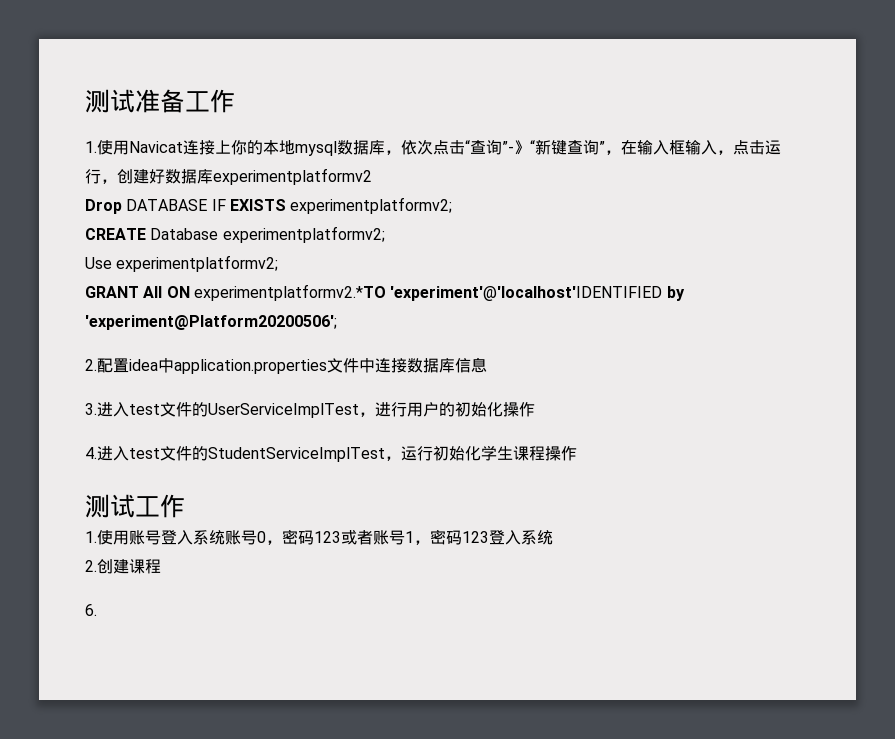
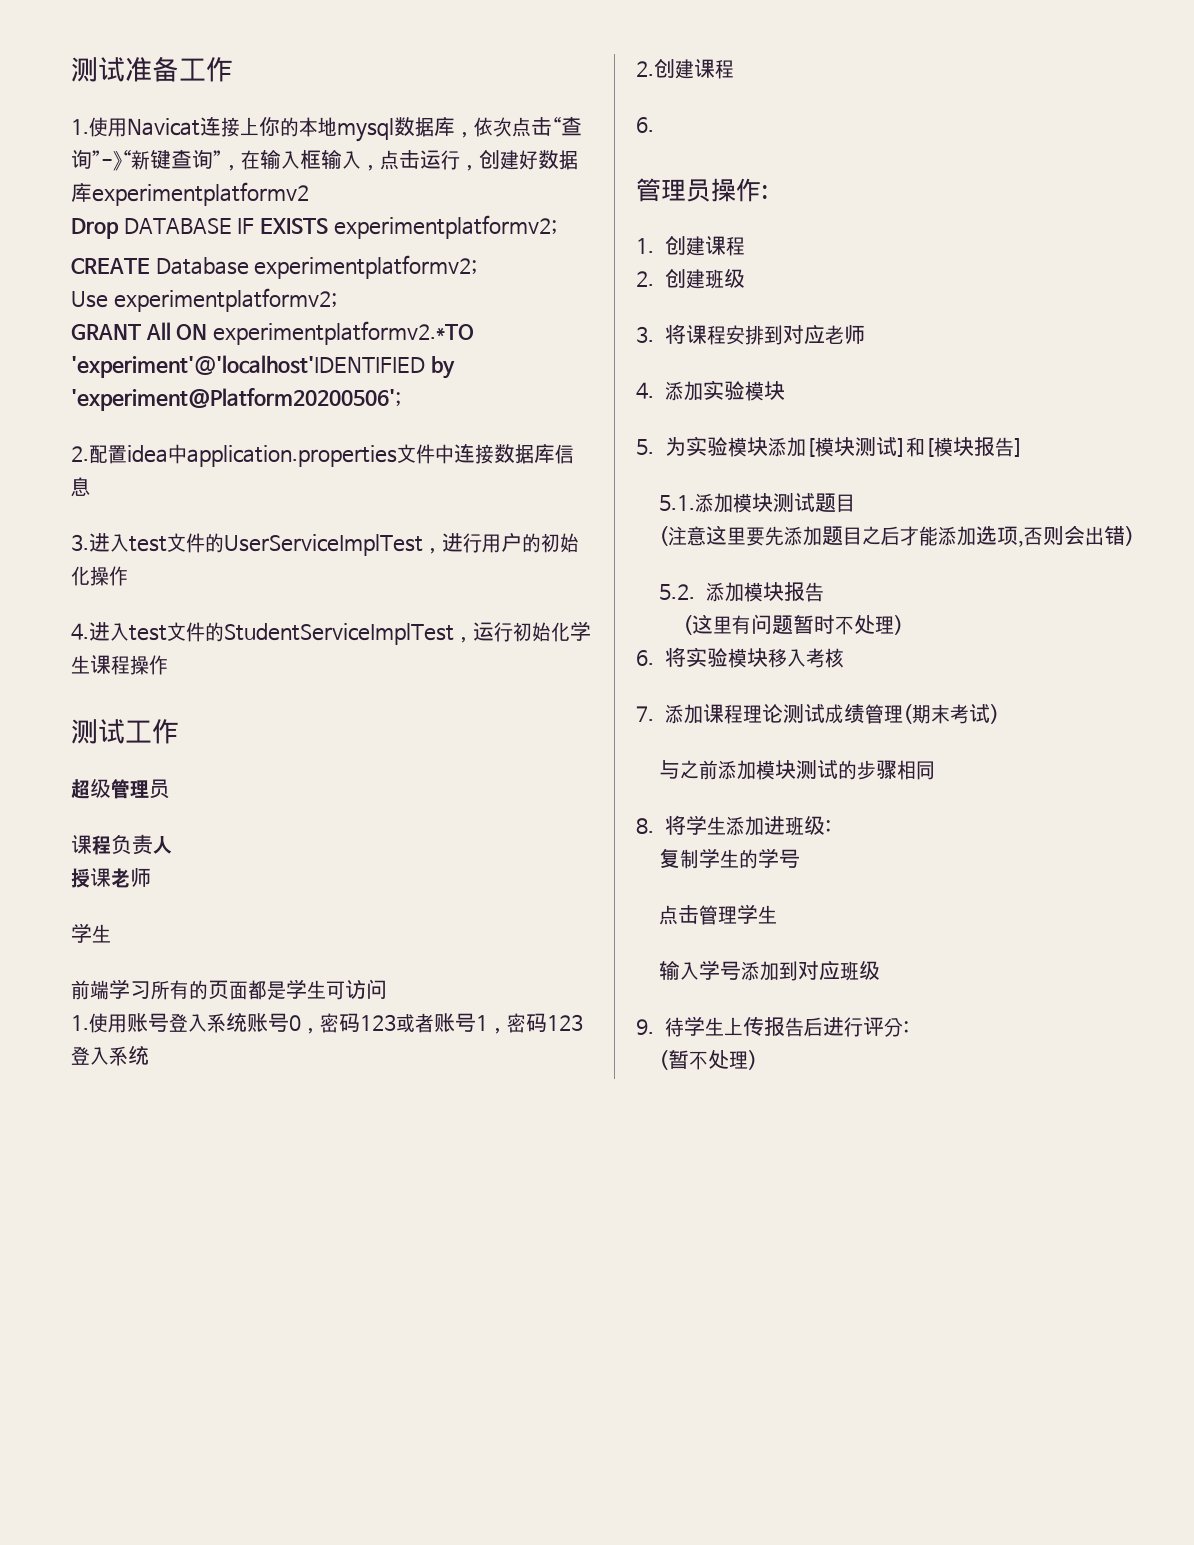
+ 超级管理员
+ 课程负责人
+ 授课老师
+ 学生
+ 前端学习所有的页面都是学生可访问
+ 管理员操作:
+ 1.创建课程
+ 2.创建班级
+ 3.将课程安排到对应老师
+ 4.添加实验模块
+ 5.为实验模块添加[模块测试]和[模块报告]
+ 5.1.添加模块测试题目
+ (注意这里要先添加题目之后才能添加选项,否则会出错)
+ 5.2.添加模块报告
+ (这里有问题暂时不处理)
+ 6.将实验模块移入考核
+ 7.添加课程理论测试成绩管理(期末考试)
+ 与之前添加模块测试的步骤相同
+ 8.将学生添加进班级:
+ 复制学生的学号
+ 点击管理学生
+ 输入学号添加到对应班级
+ 9.待学生上传报告后进行评分:
+ (暂不处理)

